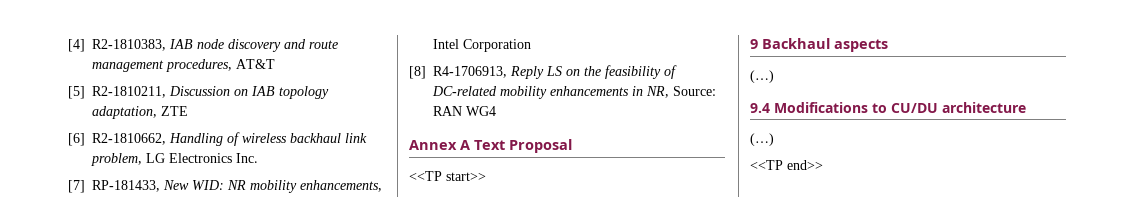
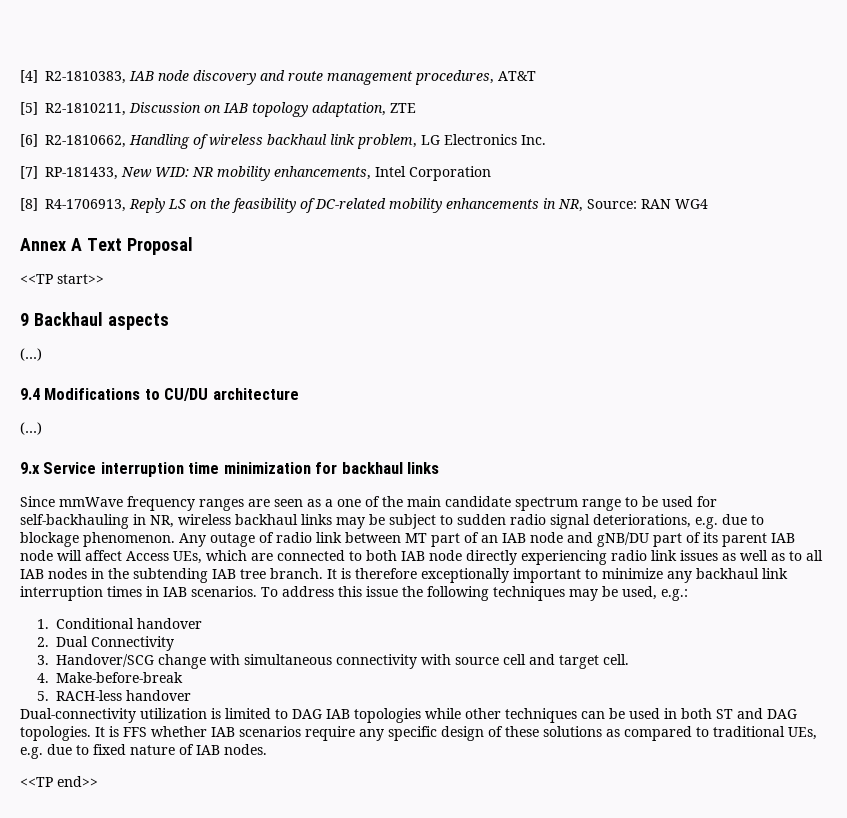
+ 9.x Service interruption time minimization for backhaul links
+ Since mmWave frequency ranges are seen as a one of the main candidate spectrum range to be used for self-backhauling in NR, wireless backhaul links may be subject to sudden radio signal deteriorations, e.g. due to blockage phenomenon. Any outage of radio link between MT part of an IAB node and gNB/DU part of its parent IAB node will affect Access UEs, which are connected to both IAB node directly experiencing radio link issues as well as to all IAB nodes in the subtending IAB tree branch. It is therefore exceptionally important to minimize any backhaul link interruption times in IAB scenarios. To address this issue the following techniques may be used, e.g.:
+ 1. Conditional handover
+ 2. Dual Connectivity
+ 3. Handover/SCG change with simultaneous connectivity with source cell and target cell.
+ 4. Make-before-break
+ 5. RACH-less handover
+ Dual-connectivity utilization is limited to DAG IAB topologies while other techniques can be used in both ST and DAG topologies. It is FFS whether IAB scenarios require any specific design of these solutions as compared to traditional UEs, e.g. due to fixed nature of IAB nodes.

